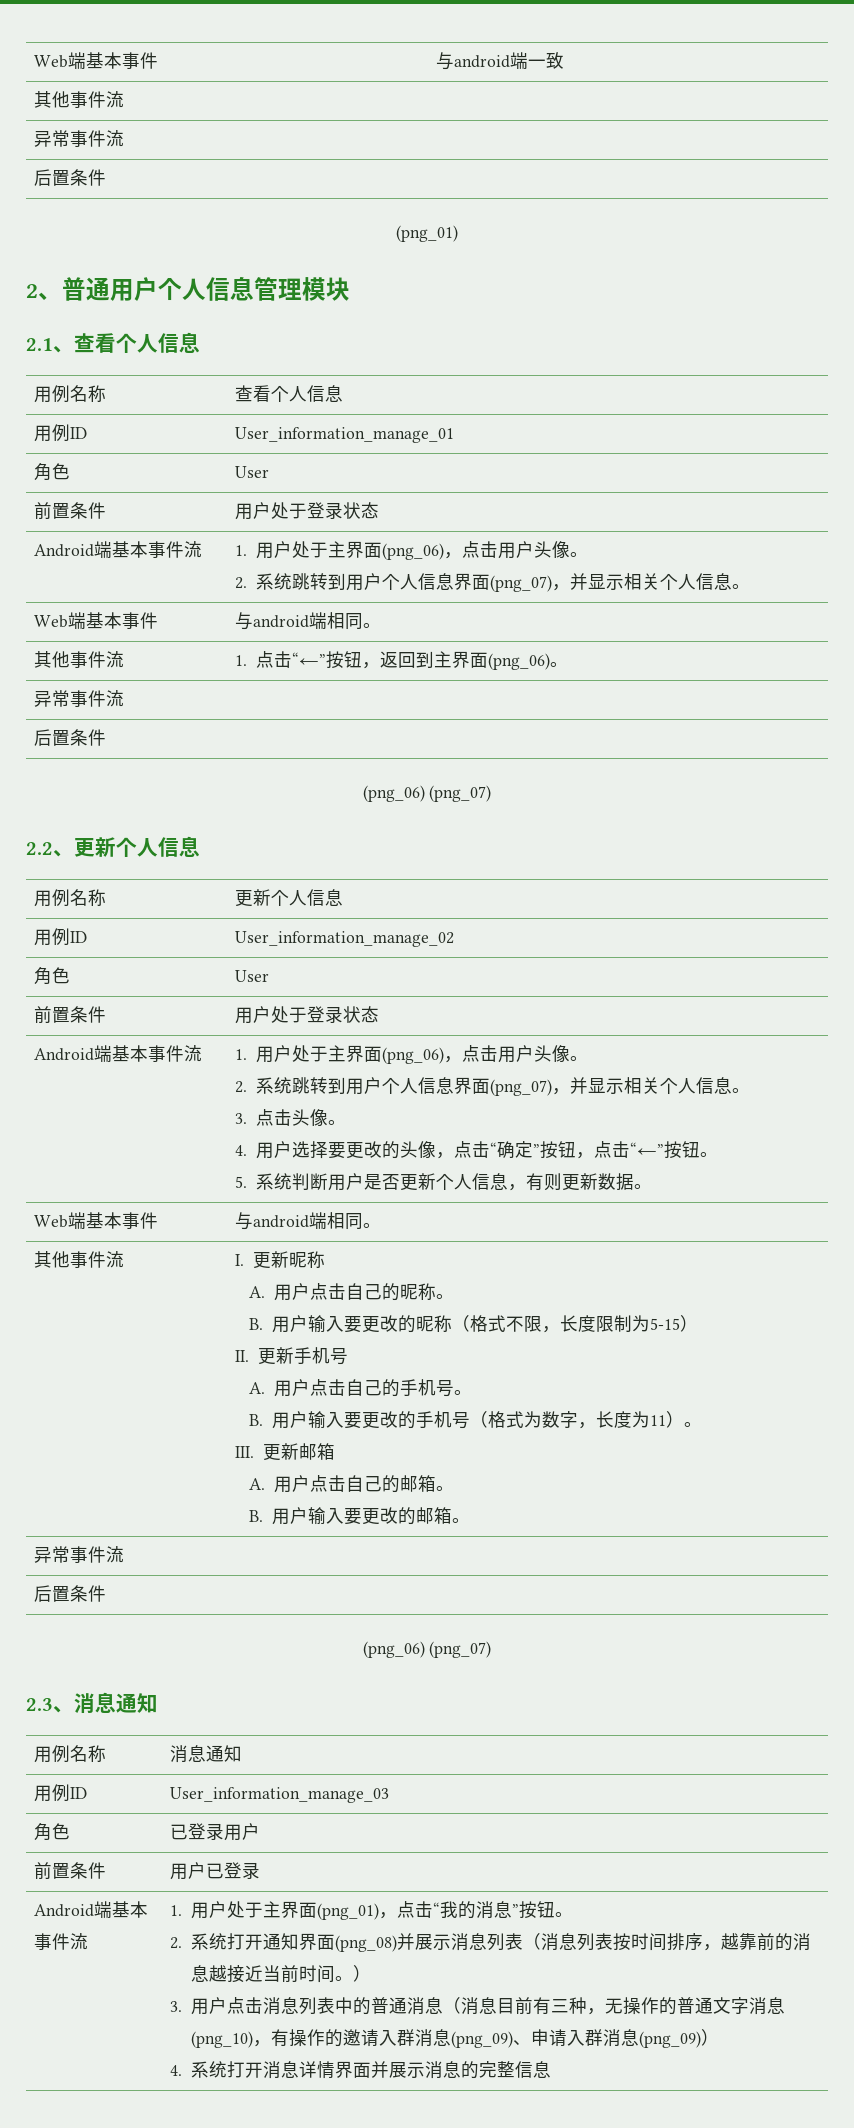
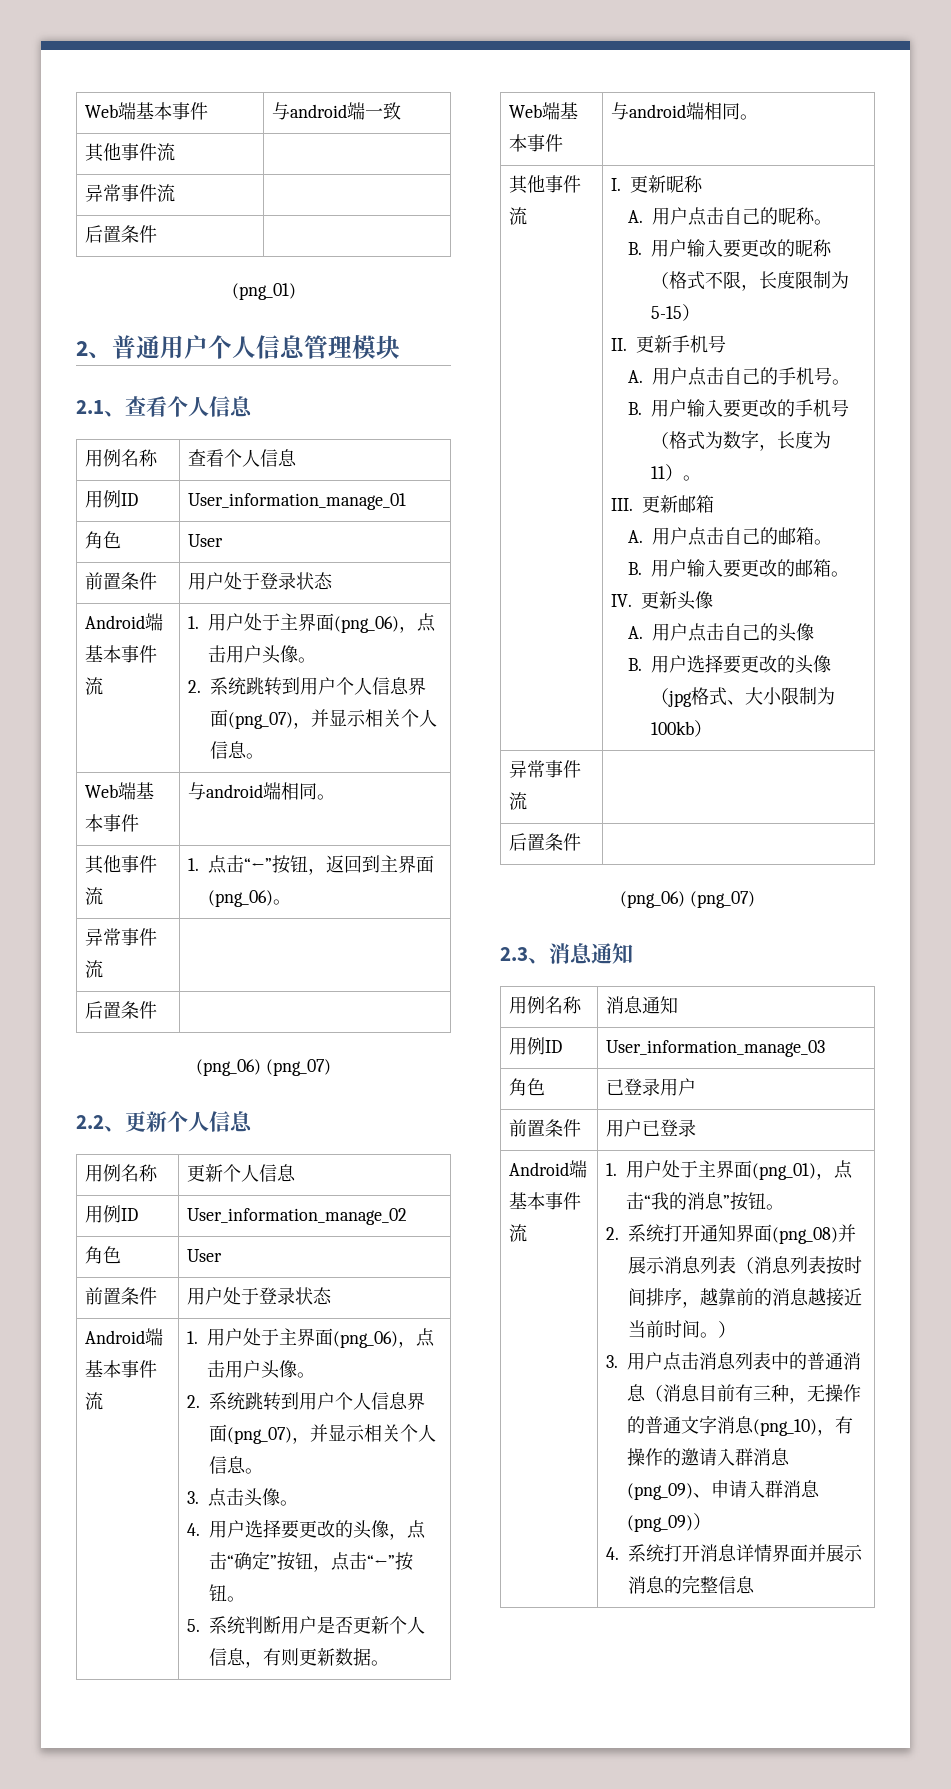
+ IV.更新头像
+ A.用户点击自己的头像
+ B.用户选择要更改的头像（jpg格式、大小限制为100kb）

